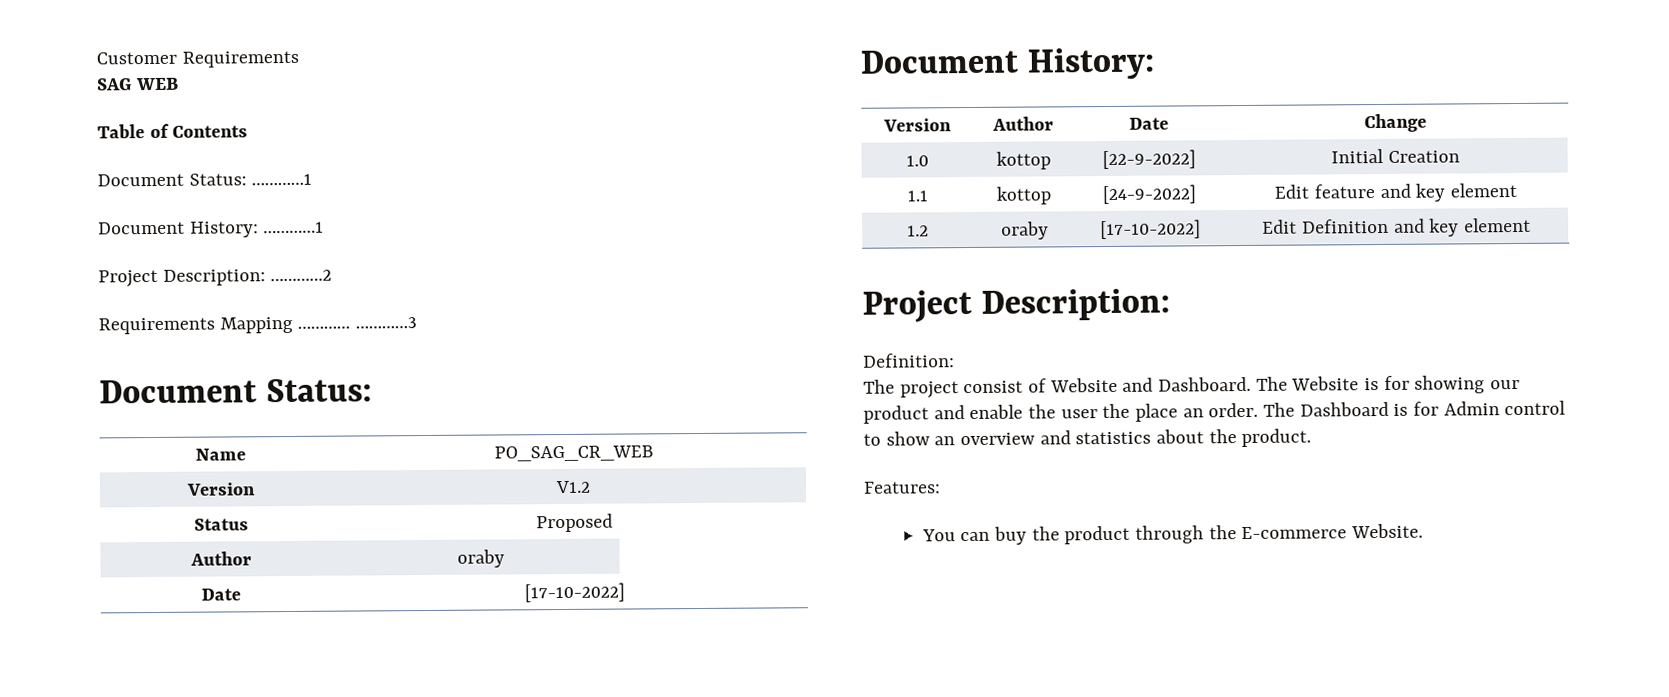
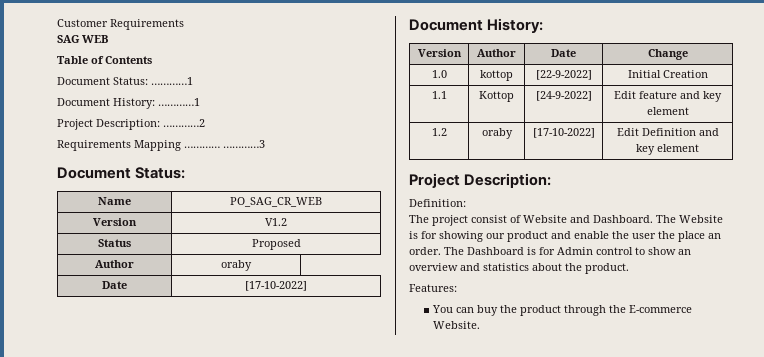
- 1.1 | kottop | [24-9-2022] | Edit feature and key element
+ 1.1 | Kottop | [24-9-2022] | Edit feature and key element

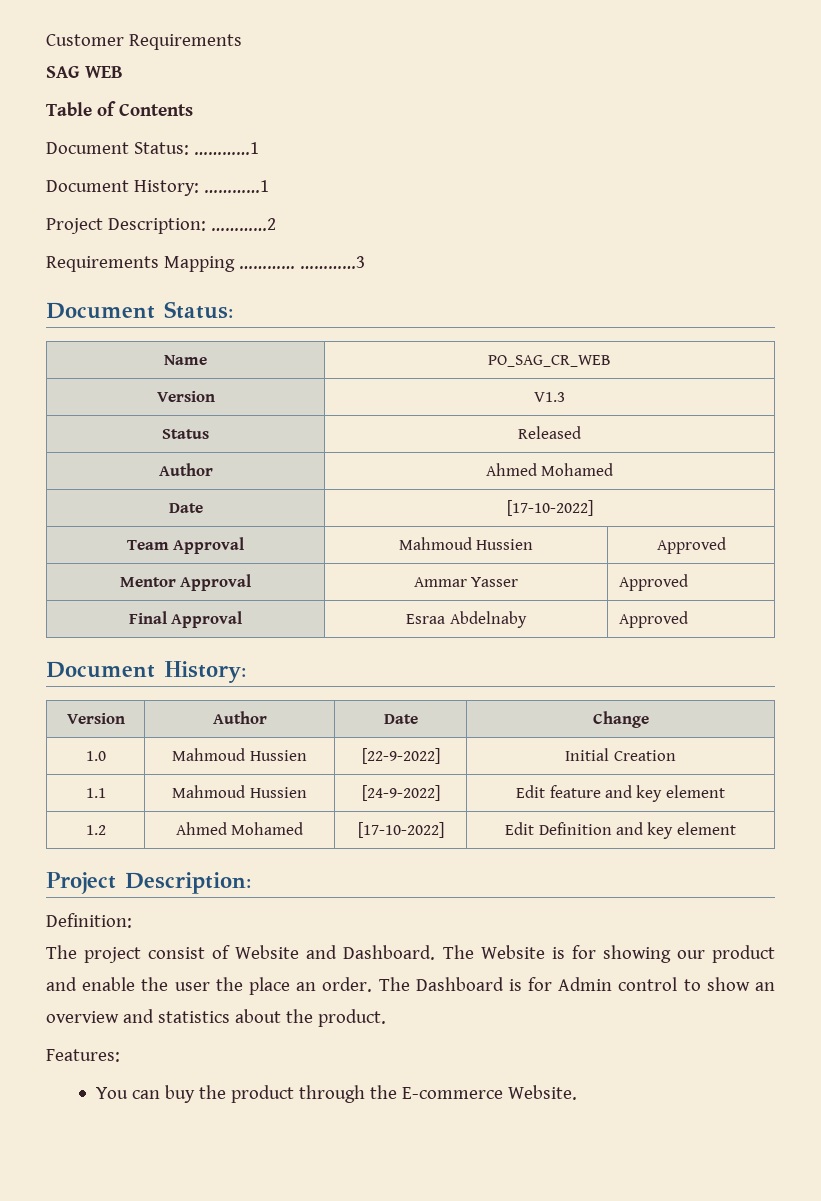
- Version | V1.2
+ Version | V1.3
- Status | Proposed
- Author | oraby
+ Status | Released
+ Author | Ahmed Mohamed
+ Team Approval | Mahmoud Hussien | Approved
+ Mentor Approval | Ammar Yasser | Approved
+ Final Approval | Esraa Abdelnaby | Approved
- 1.0 | kottop | [22-9-2022] | Initial Creation
+ 1.0 | Mahmoud Hussien | [22-9-2022] | Initial Creation
- 1.1 | Kottop | [24-9-2022] | Edit feature and key element
+ 1.1 | Mahmoud Hussien | [24-9-2022] | Edit feature and key element
- 1.2 | oraby | [17-10-2022] | Edit Definition and key element
+ 1.2 | Ahmed Mohamed | [17-10-2022] | Edit Definition and key element

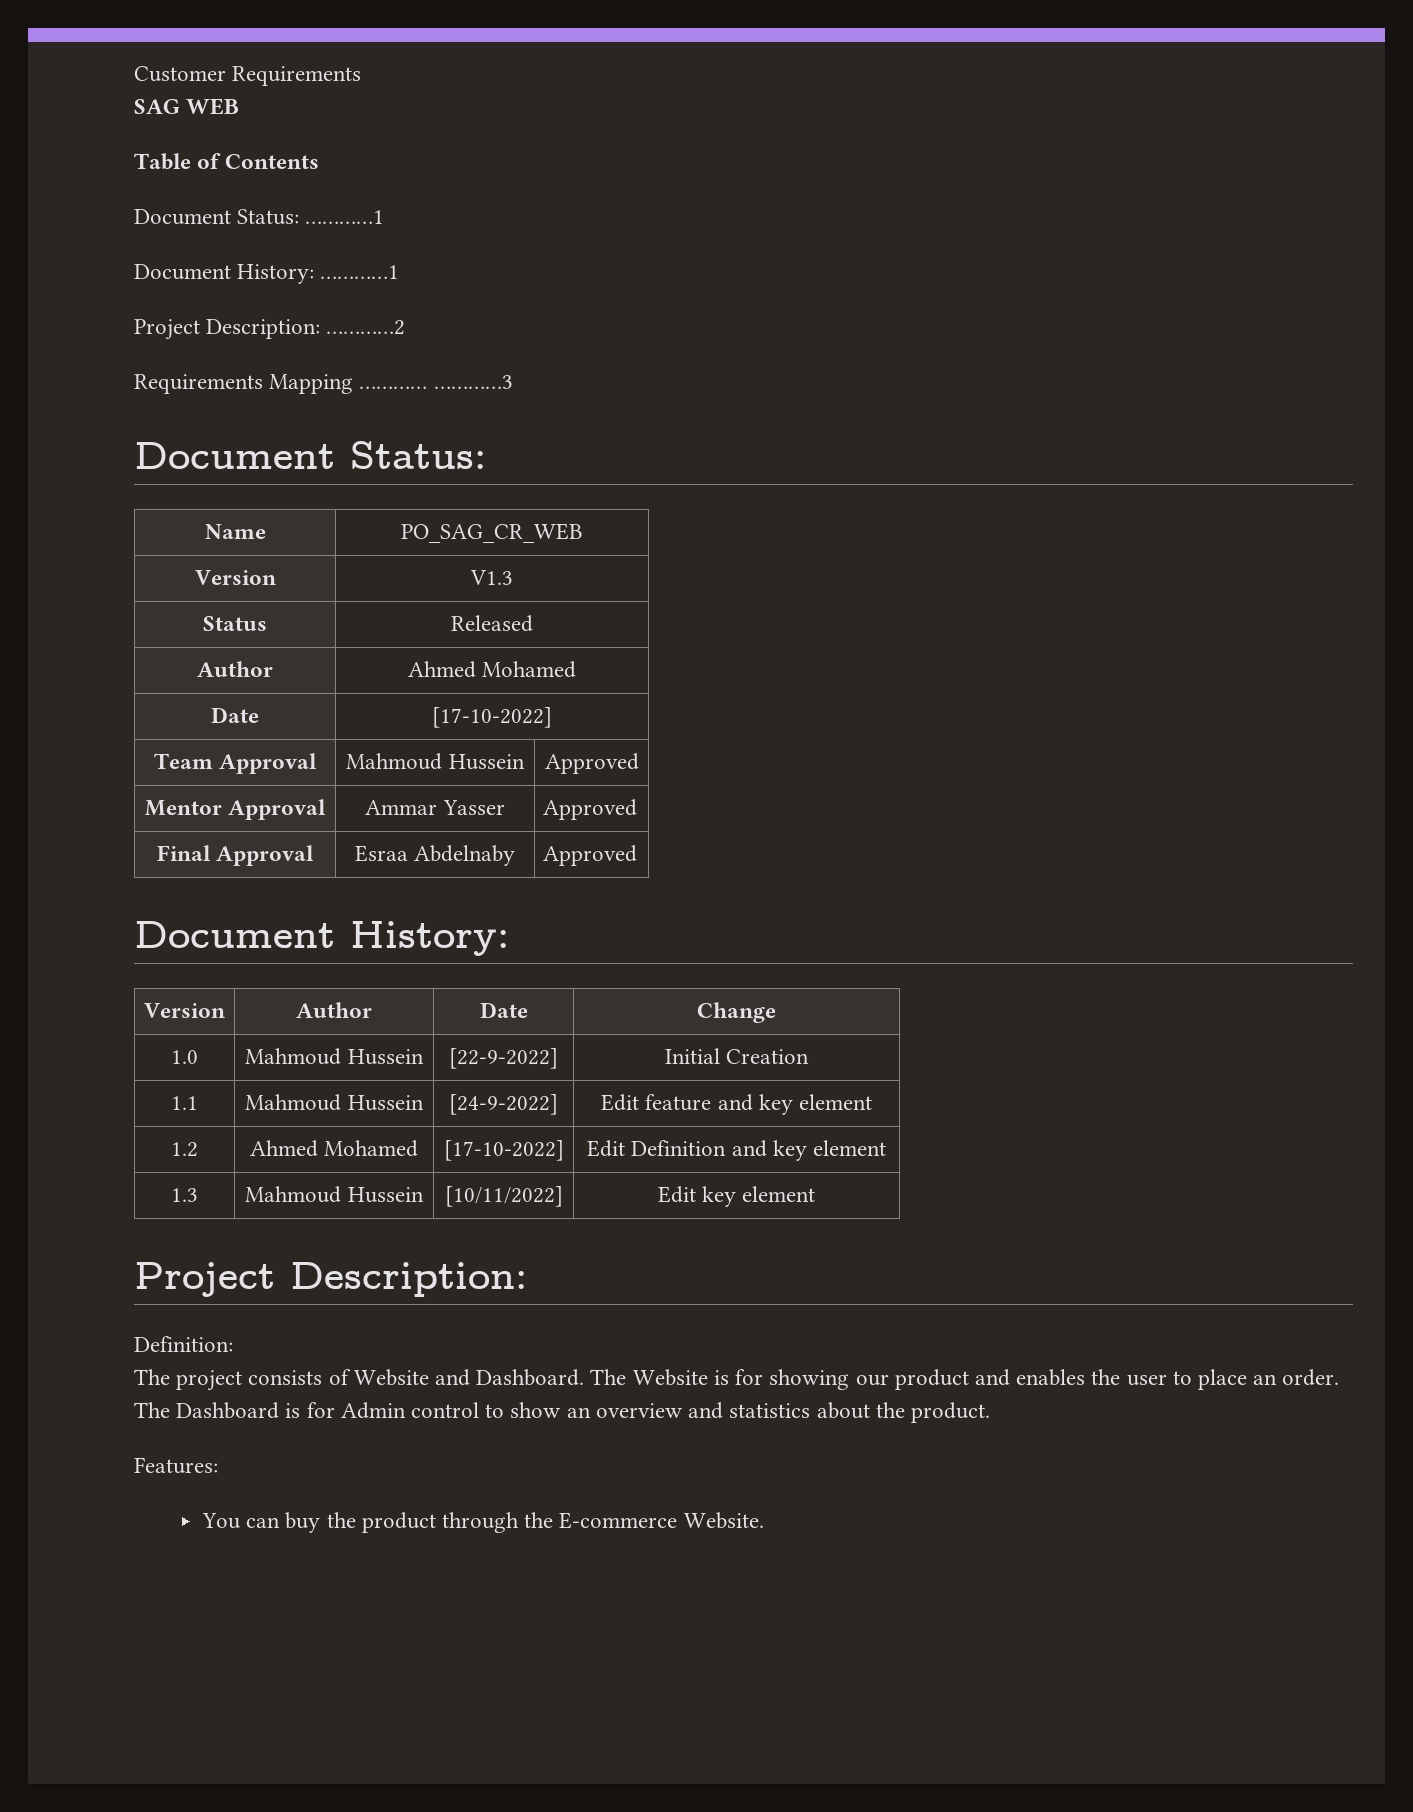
- Team Approval | Mahmoud Hussien | Approved
+ Team Approval | Mahmoud Hussein | Approved
- 1.0 | Mahmoud Hussien | [22-9-2022] | Initial Creation
+ 1.0 | Mahmoud Hussein | [22-9-2022] | Initial Creation
- 1.1 | Mahmoud Hussien | [24-9-2022] | Edit feature and key element
+ 1.1 | Mahmoud Hussein | [24-9-2022] | Edit feature and key element
+ 1.3 | Mahmoud Hussein | [10/11/2022] | Edit key element
- The project consist of Website and Dashboard.
+ The project consists of Website and Dashboard.
- The Website is for showing our product and enable the user the place an order.
+ The Website is for showing our product and enables the user to place an order.

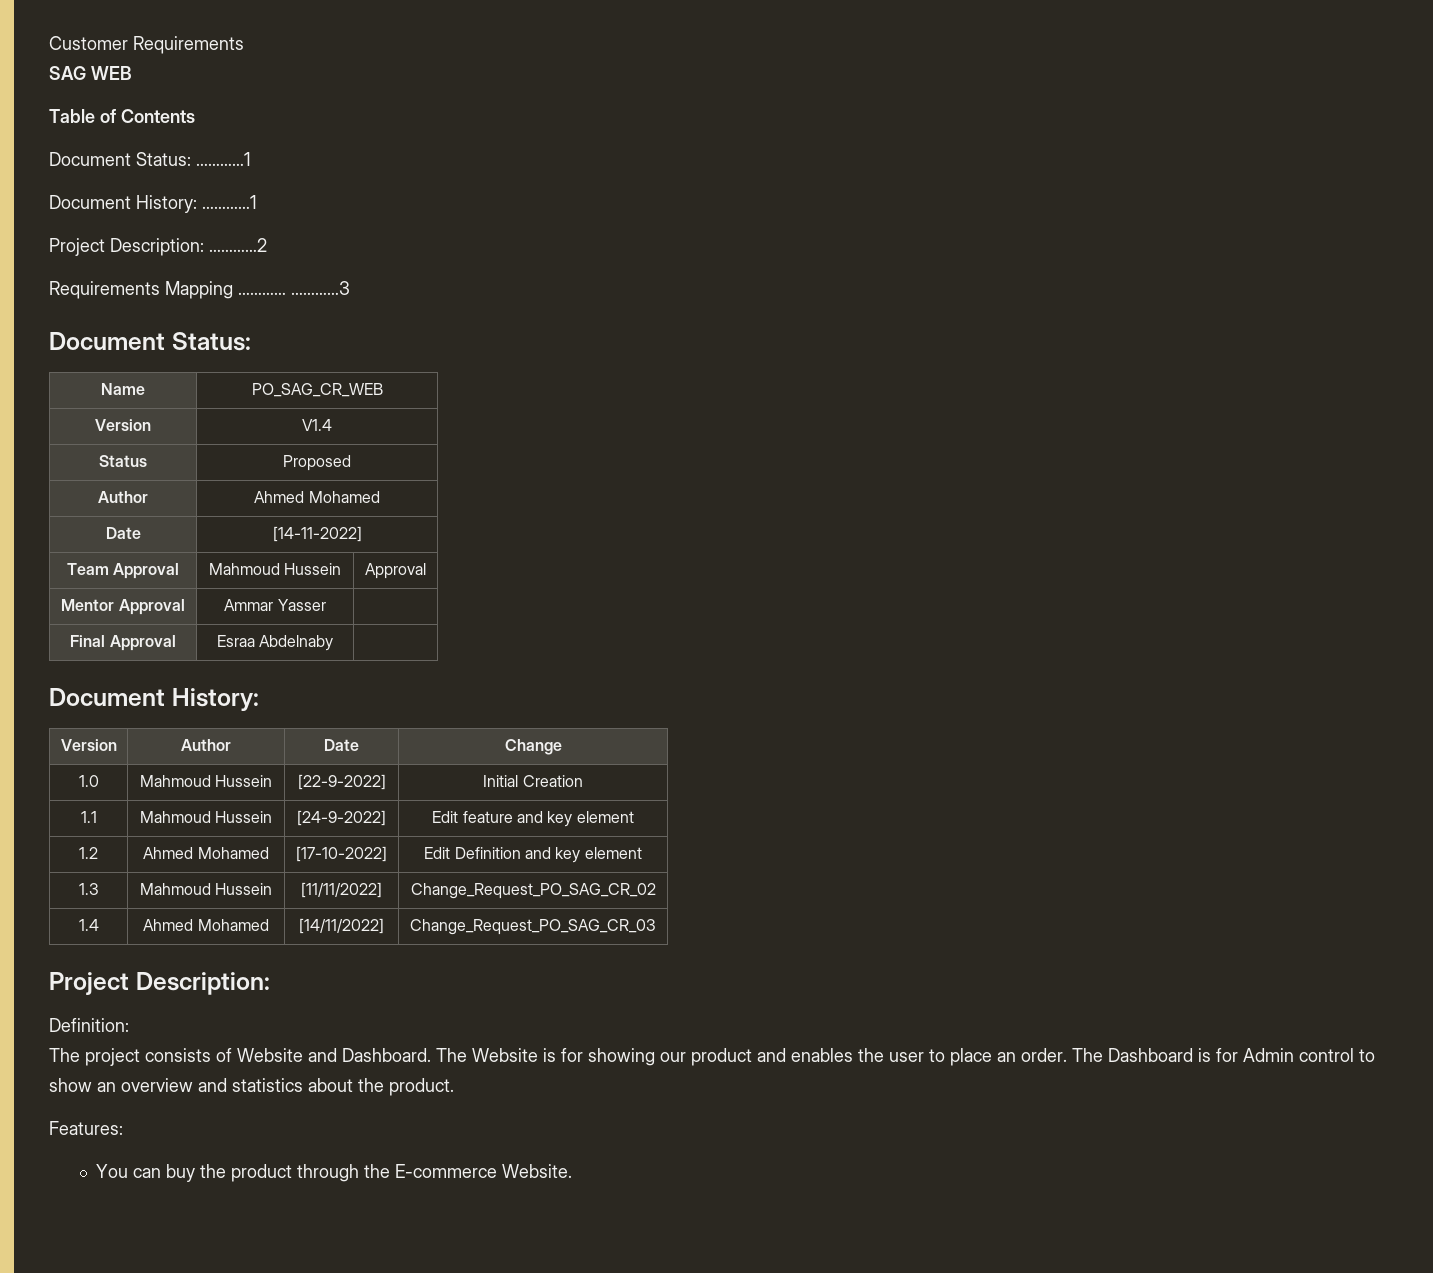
- Version | V1.3
+ Version | V1.4
- Status | Released
+ Status | Proposed
- Date | [17-10-2022]
+ Date | [14-11-2022]
- Team Approval | Mahmoud Hussein | Approved
+ Team Approval | Mahmoud Hussein | Approval
- Mentor Approval | Ammar Yasser | Approved
+ Mentor Approval | Ammar Yasser |
- Final Approval | Esraa Abdelnaby | Approved
+ Final Approval | Esraa Abdelnaby |
- 1.3 | Mahmoud Hussein | [10/11/2022] | Edit key element
+ 1.3 | Mahmoud Hussein | [11/11/2022] | Change_Request_PO_SAG_CR_02
+ 1.4 | Ahmed Mohamed | [14/11/2022] | Change_Request_PO_SAG_CR_03

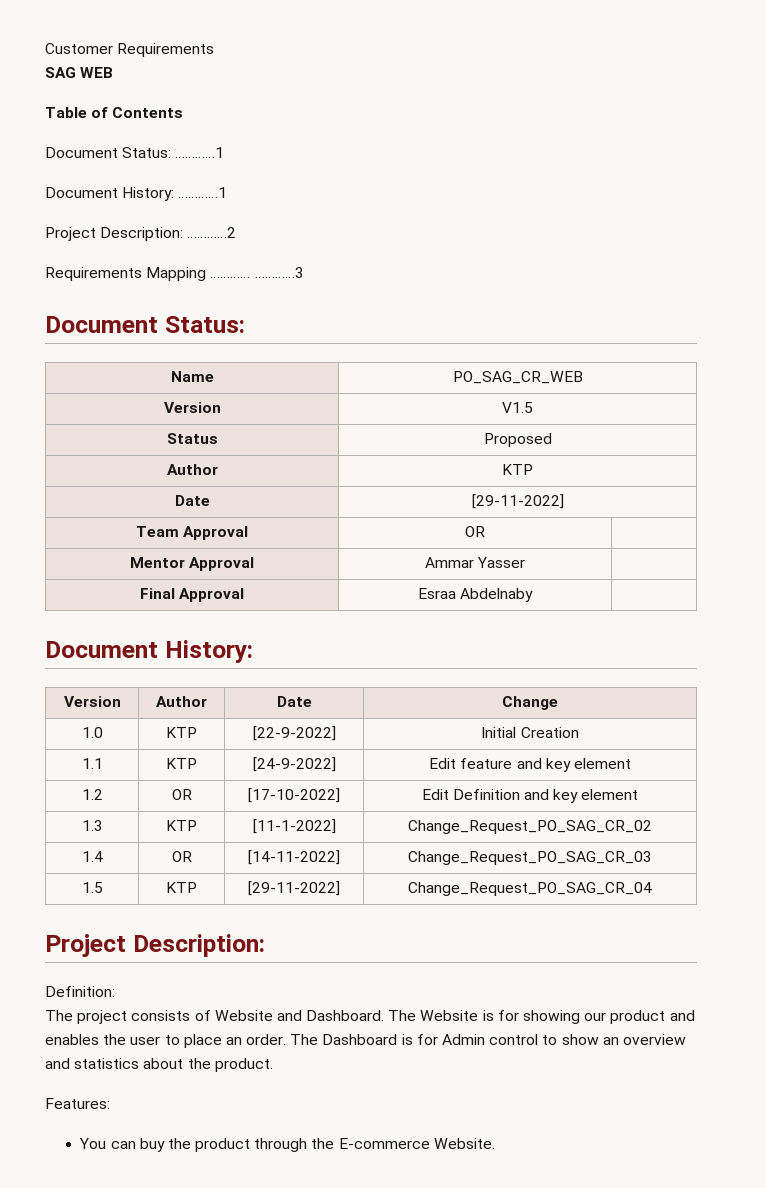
- Version | V1.4
+ Version | V1.5
- Author | Ahmed Mohamed
- Date | [14-11-2022]
+ Author | KTP
+ Date | [29-11-2022]
- Team Approval | Mahmoud Hussein | Approval
+ Team Approval | OR |
- 1.0 | Mahmoud Hussein | [22-9-2022] | Initial Creation
+ 1.0 | KTP | [22-9-2022] | Initial Creation
- 1.1 | Mahmoud Hussein | [24-9-2022] | Edit feature and key element
+ 1.1 | KTP | [24-9-2022] | Edit feature and key element
- 1.2 | Ahmed Mohamed | [17-10-2022] | Edit Definition and key element
+ 1.2 | OR | [17-10-2022] | Edit Definition and key element
- 1.3 | Mahmoud Hussein | [11/11/2022] | Change_Request_PO_SAG_CR_02
+ 1.3 | KTP | [11-1-2022] | Change_Request_PO_SAG_CR_02
- 1.4 | Ahmed Mohamed | [14/11/2022] | Change_Request_PO_SAG_CR_03
+ 1.4 | OR | [14-11-2022] | Change_Request_PO_SAG_CR_03
+ 1.5 | KTP | [29-11-2022] | Change_Request_PO_SAG_CR_04

